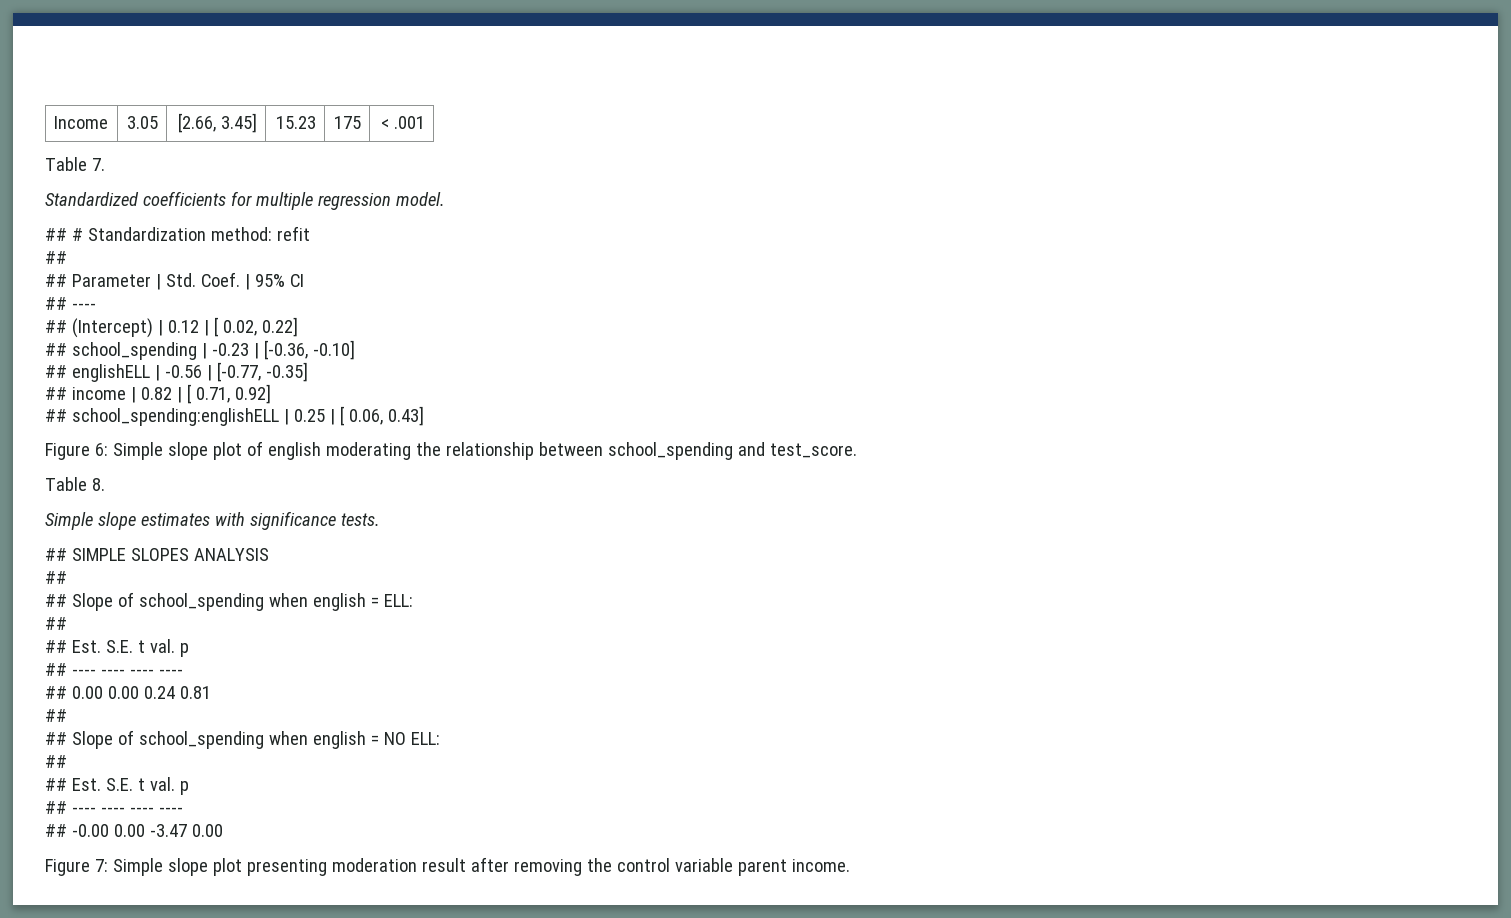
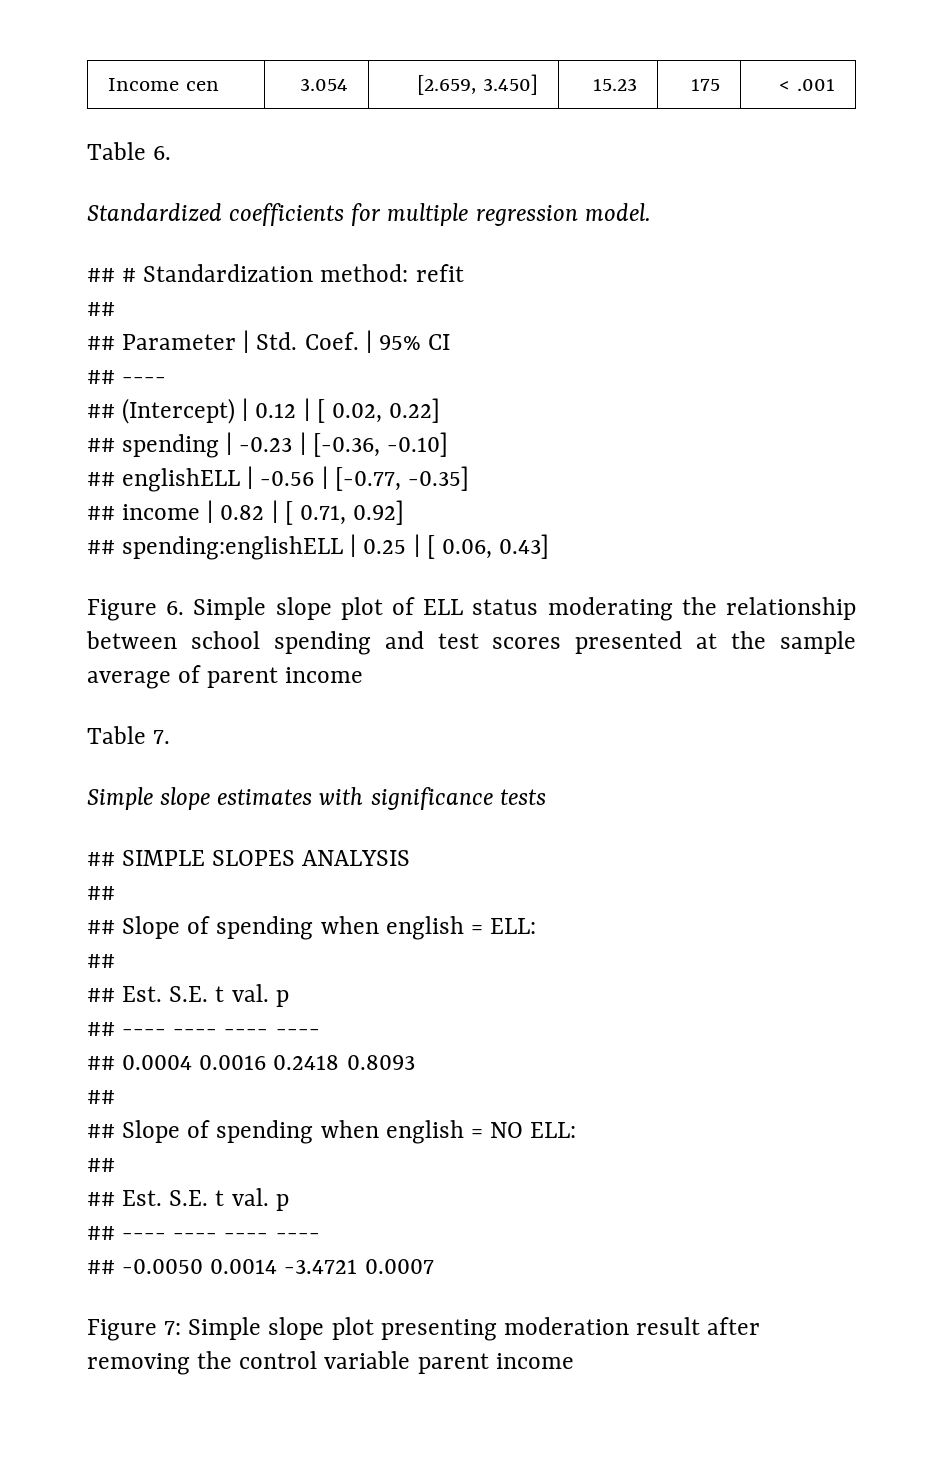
- Income | 3.05 | [2.66, 3.45] | 15.23 | 175 | < .001
+ Income cen | 3.054 | [2.659, 3.450] | 15.23 | 175 | < .001
- Table 7.
+ Table 6.
- ## school_spending | -0.23 | [-0.36, -0.10]
+ ## spending | -0.23 | [-0.36, -0.10]
- ## school_spending:englishELL | 0.25 | [ 0.06, 0.43]
+ ## spending:englishELL | 0.25 | [ 0.06, 0.43]
- Figure 6: Simple slope plot of english moderating the relationship between school_spending and test_score.
- Table 8.
+ Figure 6. Simple slope plot of ELL status moderating the relationship between school spending and test scores presented at the sample average of parent income
+ Table 7.
- Simple slope estimates with significance tests.
+ Simple slope estimates with significance tests
- ## Slope of school_spending when english = ELL:
+ ## Slope of spending when english = ELL:
- ## 0.00 0.00 0.24 0.81
+ ## 0.0004 0.0016 0.2418 0.8093
  ##
- ## Slope of school_spending when english = NO ELL:
+ ## Slope of spending when english = NO ELL:
- ## -0.00 0.00 -3.47 0.00
+ ## -0.0050 0.0014 -3.4721 0.0007
- Figure 7: Simple slope plot presenting moderation result after removing the control variable parent income.
+ Figure 7: Simple slope plot presenting moderation result after removing the control variable parent income

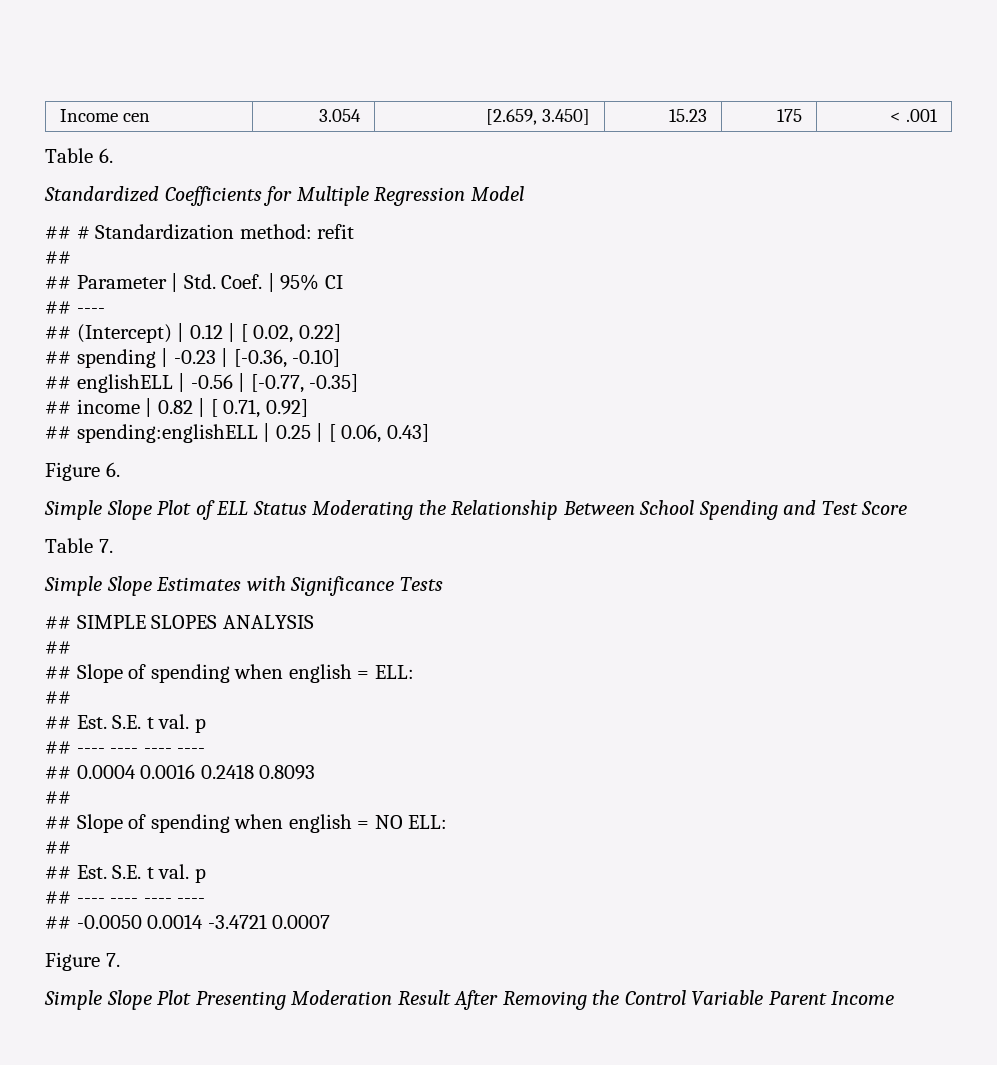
- Standardized coefficients for multiple regression model.
+ Standardized Coefficients for Multiple Regression Model
- Figure 6. Simple slope plot of ELL status moderating the relationship between school spending and test scores presented at the sample average of parent income
+ Figure 6.
+ Simple Slope Plot of ELL Status Moderating the Relationship Between School Spending and Test Score
  Table 7.
- Simple slope estimates with significance tests
+ Simple Slope Estimates with Significance Tests
- Figure 7: Simple slope plot presenting moderation result after removing the control variable parent income
+ Figure 7.
+ Simple Slope Plot Presenting Moderation Result After Removing the Control Variable Parent Income

